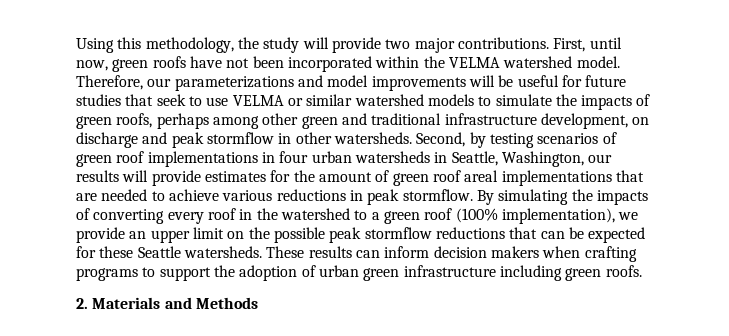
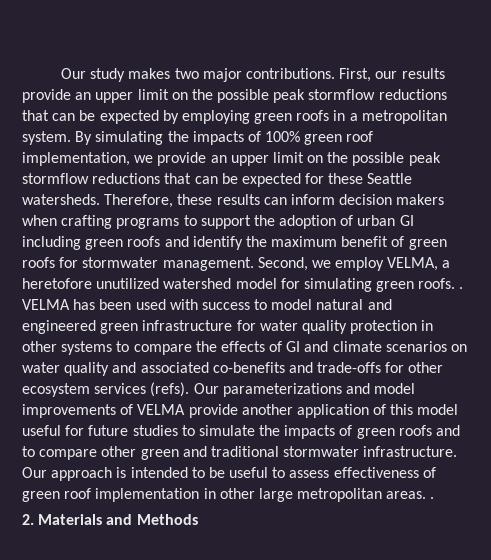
- Using this methodology, the study will provide two major contributions. First, until now, green roofs have not been incorporated within the VELMA watershed model. Therefore, our parameterizations and model improvements will be useful for future studies that seek to use VELMA or similar watershed models to simulate the impacts of green roofs, perhaps among other green and traditional infrastructure development, on discharge and peak stormflow in other watersheds. Second, by testing scenarios of green roof implementations in four urban watersheds in Seattle, Washington, our results will provide estimates for the amount of green roof areal implementations that are needed to achieve various reductions in peak stormflow.
+ Our study makes two major contributions. First, our results provide an upper limit on the possible peak stormflow reductions that can be expected by employing green roofs in a metropolitan system.
- By simulating the impacts of converting every roof in the watershed to a green roof (100% implementation), we provide an upper limit on the possible peak stormflow reductions that can be expected for these Seattle watersheds.
+ By simulating the impacts of 100% green roof implementation, we provide an upper limit on the possible peak stormflow reductions that can be expected for these Seattle watersheds.
- These results can inform decision makers when crafting programs to support the adoption of urban green infrastructure including green roofs.
+ Therefore, these results can inform decision makers when crafting programs to support the adoption of urban GI including green roofs and identify the maximum benefit of green roofs for stormwater management. Second, we employ VELMA, a heretofore unutilized watershed model for simulating green roofs. . VELMA has been used with success to model natural and engineered green infrastructure for water quality protection in other systems to compare the effects of GI and climate scenarios on water quality and associated co-benefits and trade-offs for other ecosystem services (refs). Our parameterizations and model improvements of VELMA provide another application of this model useful for future studies to simulate the impacts of green roofs and to compare other green and traditional stormwater infrastructure. Our approach is intended to be useful to assess effectiveness of green roof implementation in other large metropolitan areas. .

